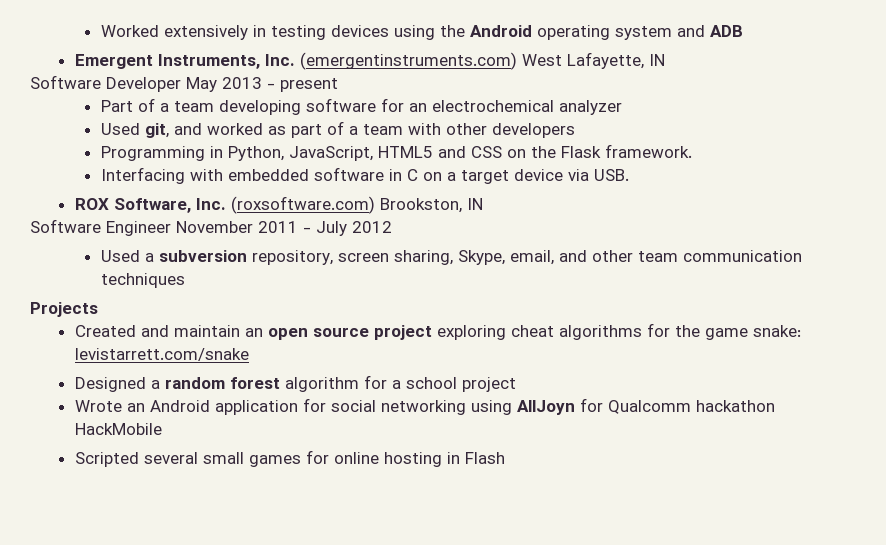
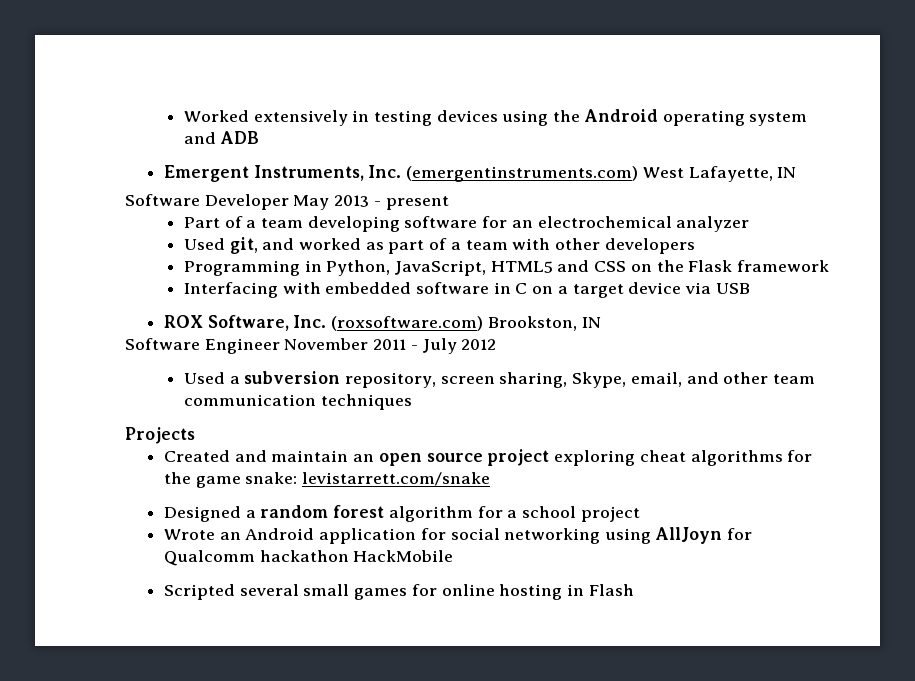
- Programming in Python, JavaScript, HTML5 and CSS on the Flask framework.
+ Programming in Python, JavaScript, HTML5 and CSS on the Flask framework
- Interfacing with embedded software in C on a target device via USB.
+ Interfacing with embedded software in C on a target device via USB

